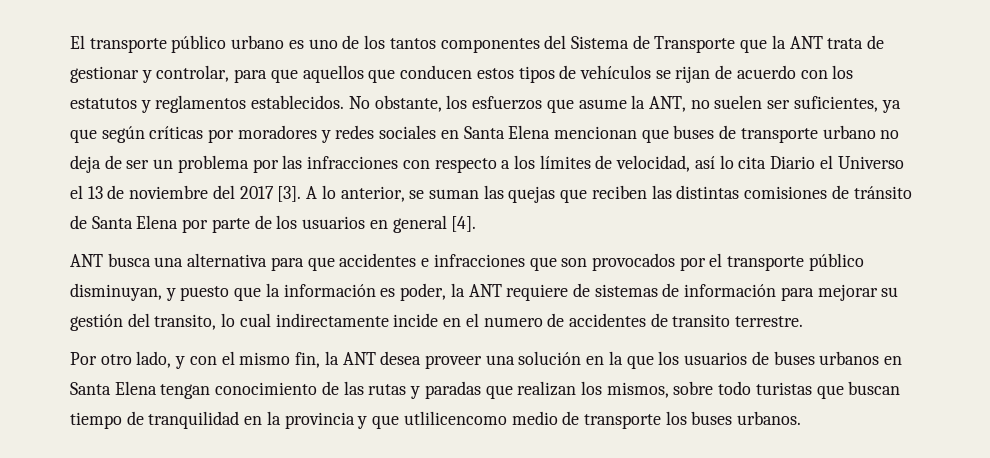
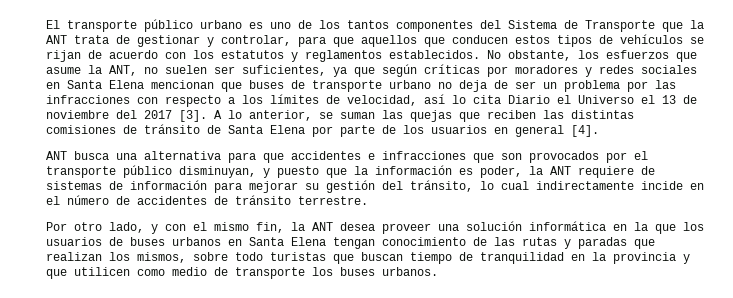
- ANT busca una alternativa para que accidentes e infracciones que son provocados por el transporte público disminuyan, y puesto que la información es poder, la ANT requiere de sistemas de información para mejorar su gestión del transito, lo cual indirectamente incide en el numero de accidentes de transito terrestre.
+ ANT busca una alternativa para que accidentes e infracciones que son provocados por el transporte público disminuyan, y puesto que la información es poder, la ANT requiere de sistemas de información para mejorar su gestión del tránsito, lo cual indirectamente incide en el número de accidentes de tránsito terrestre.
- Por otro lado, y con el mismo fin, la ANT desea proveer una solución en la que los usuarios de buses urbanos en Santa Elena tengan conocimiento de las rutas y paradas que realizan los mismos, sobre todo turistas que buscan tiempo de tranquilidad en la provincia y que utlilicencomo medio de transporte los buses urbanos.
+ Por otro lado, y con el mismo fin, la ANT desea proveer una solución informática en la que los usuarios de buses urbanos en Santa Elena tengan conocimiento de las rutas y paradas que realizan los mismos, sobre todo turistas que buscan tiempo de tranquilidad en la provincia y que utilicen como medio de transporte los buses urbanos.

